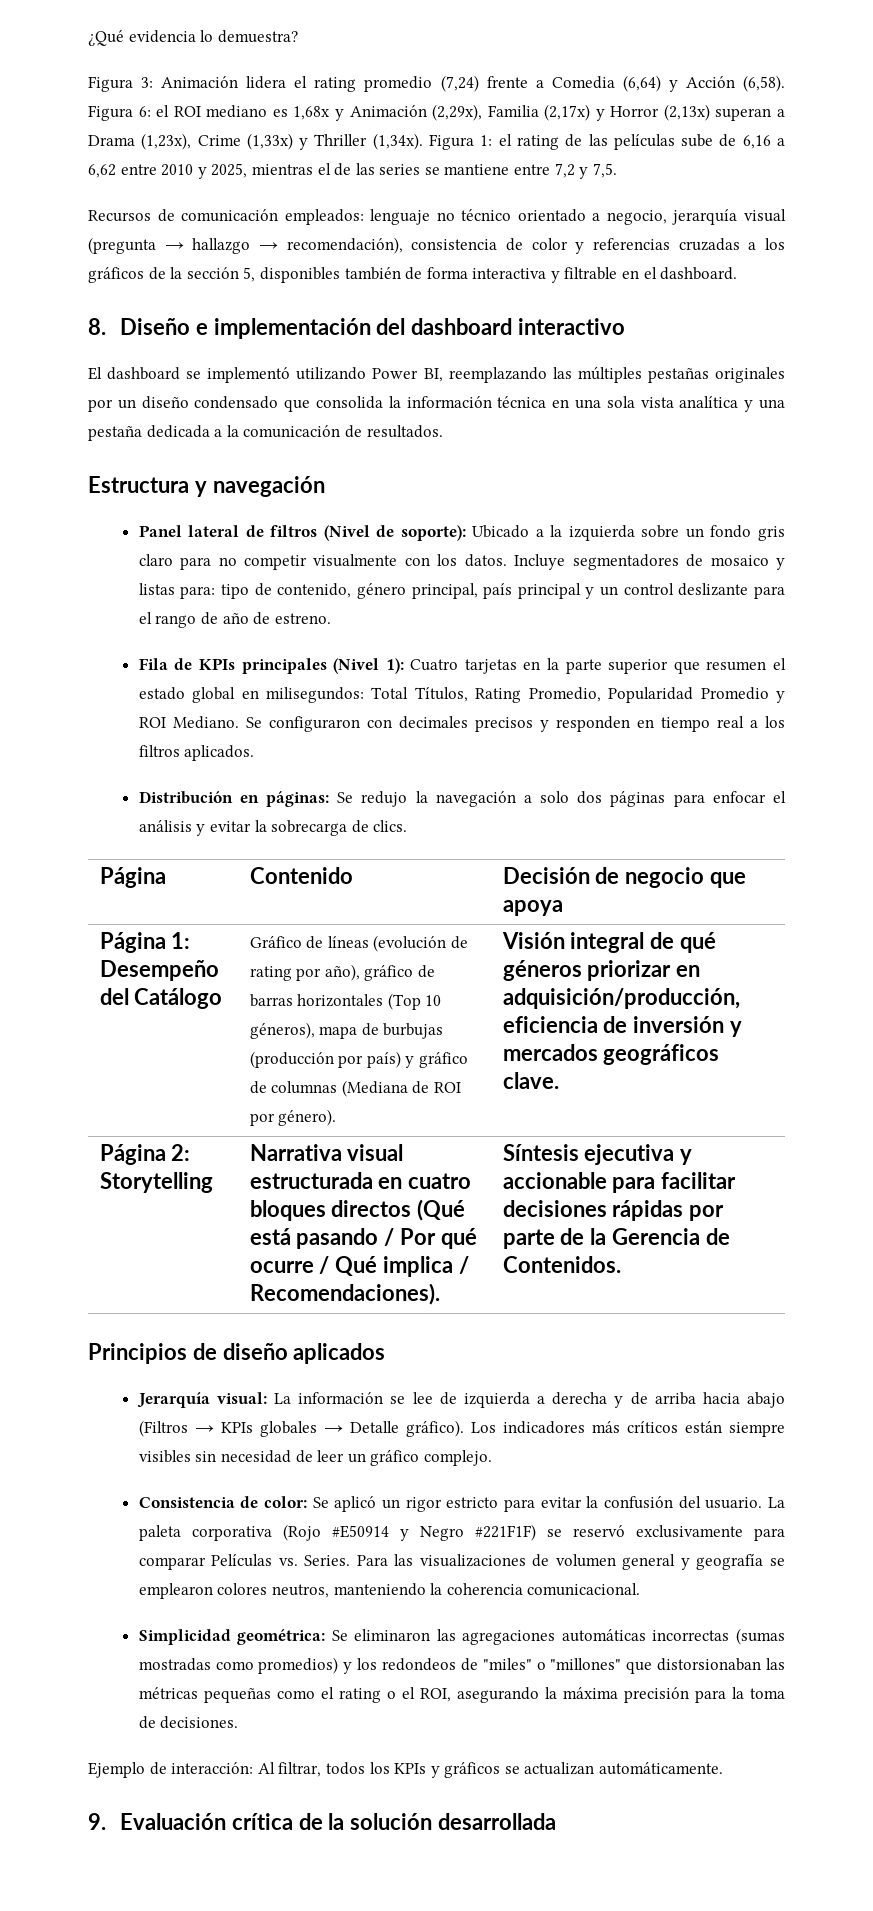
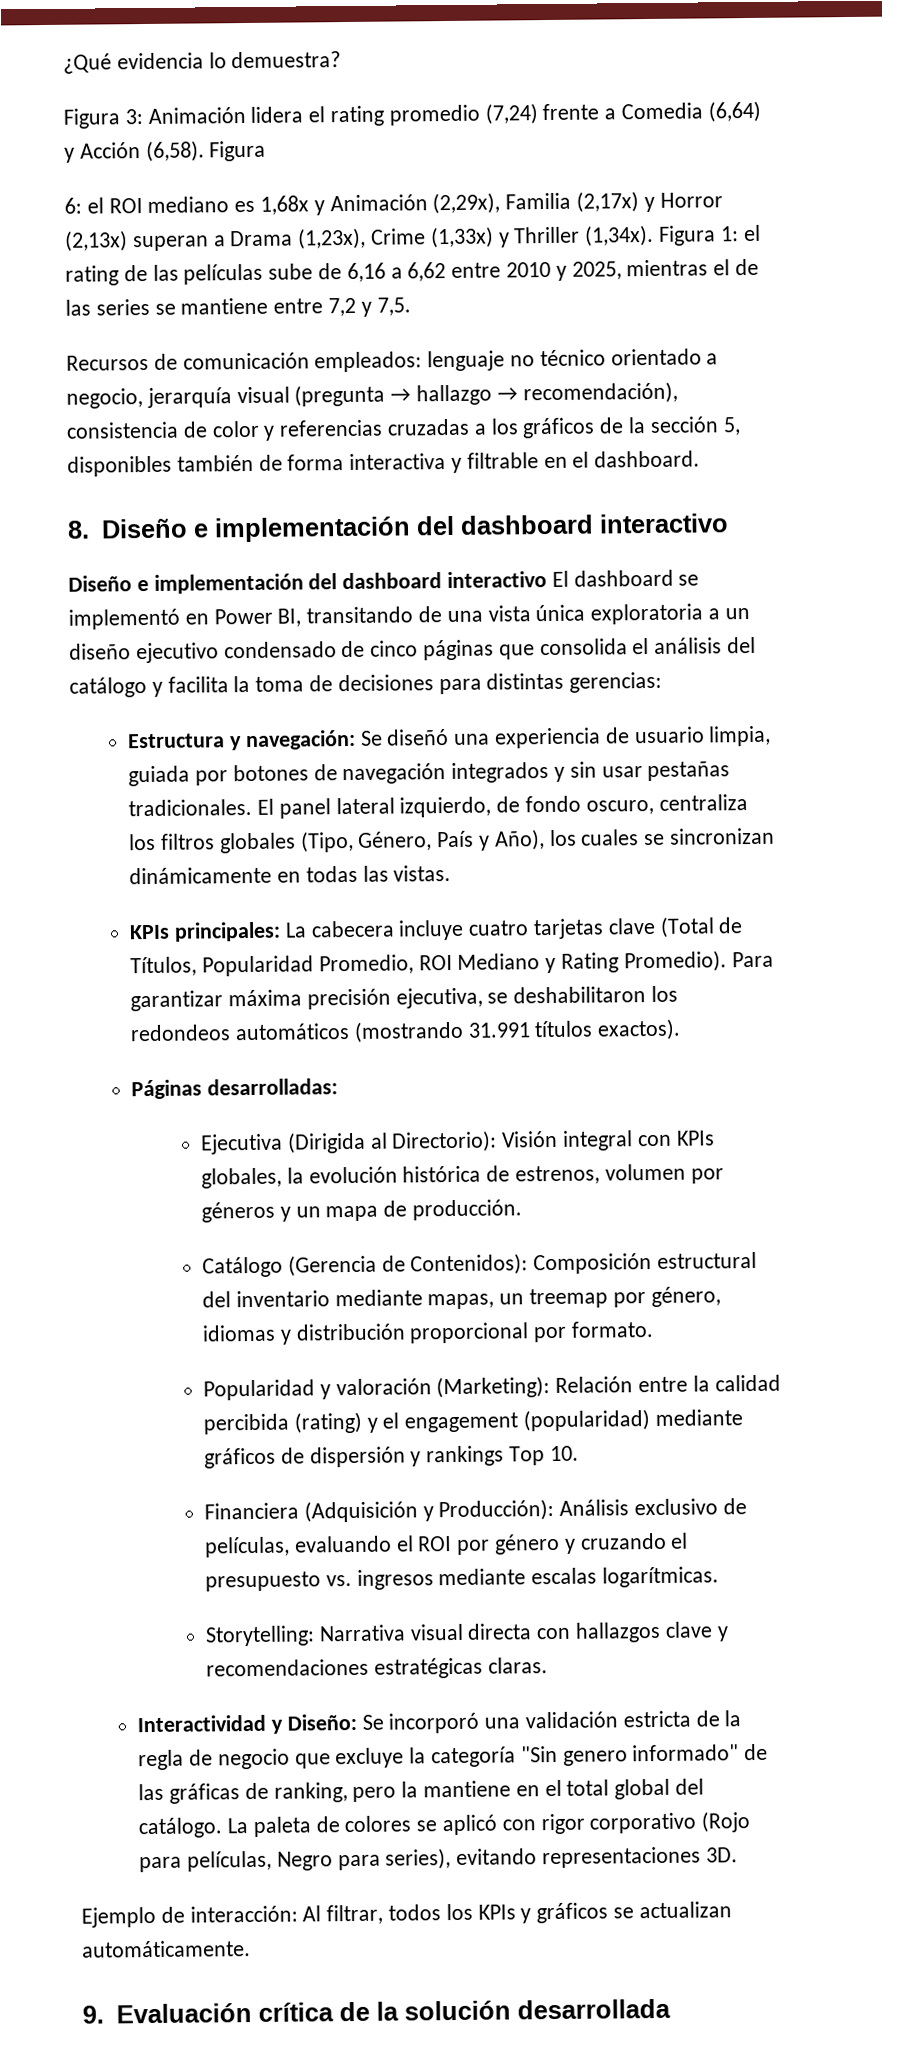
- Figura 3: Animación lidera el rating promedio (7,24) frente a Comedia (6,64) y Acción (6,58). Figura 6: el ROI mediano es 1,68x y Animación (2,29x), Familia (2,17x) y Horror (2,13x) superan a Drama (1,23x), Crime (1,33x) y Thriller (1,34x).
+ Figura 3: Animación lidera el rating promedio (7,24) frente a Comedia (6,64) y Acción (6,58). Figura
+ 6: el ROI mediano es 1,68x y Animación (2,29x), Familia (2,17x) y Horror (2,13x) superan a Drama (1,23x), Crime (1,33x) y Thriller (1,34x).
- El dashboard se implementó utilizando Power BI, reemplazando las múltiples pestañas originales por un diseño condensado que consolida la información técnica en una sola vista analítica y una pestaña dedicada a la comunicación de resultados.
- Estructura y navegación
- Panel lateral de filtros (Nivel de soporte): Ubicado a la izquierda sobre un fondo gris claro para no competir visualmente con los datos. Incluye segmentadores de mosaico y listas para: tipo de contenido, género principal, país principal y un control deslizante para el rango de año de estreno.
- Fila de KPIs principales (Nivel 1): Cuatro tarjetas en la parte superior que resumen el estado global en milisegundos: Total Títulos, Rating Promedio, Popularidad Promedio y ROI Mediano. Se configuraron con decimales precisos y responden en tiempo real a los filtros aplicados.
- Distribución en páginas: Se redujo la navegación a solo dos páginas para enfocar el análisis y evitar la sobrecarga de clics.
- Página | Contenido | Decisión de negocio que apoya
- Página 1: Desempeño del Catálogo | Gráfico de líneas (evolución de rating por año), gráfico de barras horizontales (Top 10 géneros), mapa de burbujas (producción por país) y gráfico de columnas (Mediana de ROI por género). | Visión integral de qué géneros priorizar en adquisición/producción, eficiencia de inversión y mercados geográficos clave.
- Página 2: Storytelling | Narrativa visual estructurada en cuatro bloques directos (Qué está pasando / Por qué ocurre / Qué implica / Recomendaciones). | Síntesis ejecutiva y accionable para facilitar decisiones rápidas por parte de la Gerencia de Contenidos.
- Principios de diseño aplicados
- Jerarquía visual: La información se lee de izquierda a derecha y de arriba hacia abajo (Filtros → KPIs globales → Detalle gráfico). Los indicadores más críticos están siempre visibles sin necesidad de leer un gráfico complejo.
- Consistencia de color: Se aplicó un rigor estricto para evitar la confusión del usuario. La paleta corporativa (Rojo #E50914 y Negro #221F1F) se reservó exclusivamente para comparar Películas vs. Series. Para las visualizaciones de volumen general y geografía se emplearon colores neutros, manteniendo la coherencia comunicacional.
- Simplicidad geométrica: Se eliminaron las agregaciones automáticas incorrectas (sumas mostradas como promedios) y los redondeos de "miles" o "millones" que distorsionaban las métricas pequeñas como el rating o el ROI, asegurando la máxima precisión para la toma de decisiones.
+ Diseño e implementación del dashboard interactivo El dashboard se implementó en Power BI, transitando de una vista única exploratoria a un diseño ejecutivo condensado de cinco páginas que consolida el análisis del catálogo y facilita la toma de decisiones para distintas gerencias:
+ Estructura y navegación: Se diseñó una experiencia de usuario limpia, guiada por botones de navegación integrados y sin usar pestañas tradicionales. El panel lateral izquierdo, de fondo oscuro, centraliza los filtros globales (Tipo, Género, País y Año), los cuales se sincronizan dinámicamente en todas las vistas.
+ KPIs principales: La cabecera incluye cuatro tarjetas clave (Total de Títulos, Popularidad Promedio, ROI Mediano y Rating Promedio). Para garantizar máxima precisión ejecutiva, se deshabilitaron los redondeos automáticos (mostrando 31.991 títulos exactos).
+ Páginas desarrolladas:
+ Ejecutiva (Dirigida al Directorio): Visión integral con KPIs globales, la evolución histórica de estrenos, volumen por géneros y un mapa de producción.
+ Catálogo (Gerencia de Contenidos): Composición estructural del inventario mediante mapas, un treemap por género, idiomas y distribución proporcional por formato.
+ Popularidad y valoración (Marketing): Relación entre la calidad percibida (rating) y el engagement (popularidad) mediante gráficos de dispersión y rankings Top 10.
+ Financiera (Adquisición y Producción): Análisis exclusivo de películas, evaluando el ROI por género y cruzando el presupuesto vs. ingresos mediante escalas logarítmicas.
+ Storytelling: Narrativa visual directa con hallazgos clave y recomendaciones estratégicas claras.
+ Interactividad y Diseño: Se incorporó una validación estricta de la regla de negocio que excluye la categoría "Sin genero informado" de las gráficas de ranking, pero la mantiene en el total global del catálogo. La paleta de colores se aplicó con rigor corporativo (Rojo para películas, Negro para series), evitando representaciones 3D.

